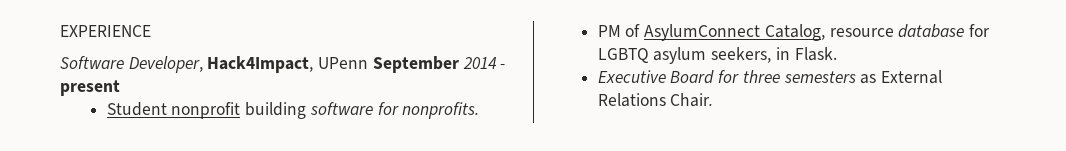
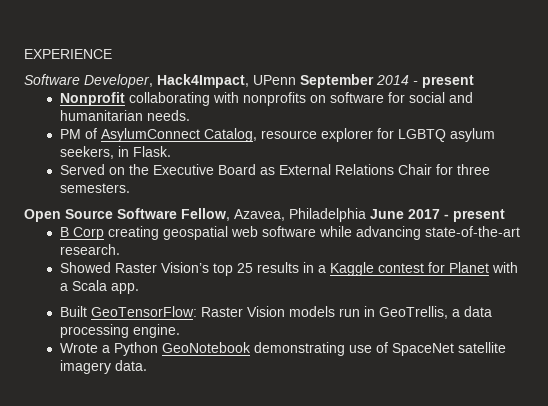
- Student nonprofit building software for nonprofits.
+ Nonprofit collaborating with nonprofits on software for social and humanitarian needs.
- PM of AsylumConnect Catalog, resource database for LGBTQ asylum seekers, in Flask.
+ PM of AsylumConnect Catalog, resource explorer for LGBTQ asylum seekers, in Flask.
- Executive Board for three semesters as External Relations Chair.
+ Served on the Executive Board as External Relations Chair for three semesters.
+ Open Source Software Fellow, Azavea, Philadelphia June 2017 - present
+ B Corp creating geospatial web software while advancing state-of-the-art research.
+ Showed Raster Vision’s top 25 results in a Kaggle contest for Planet with a Scala app.
+ Built GeoTensorFlow: Raster Vision models run in GeoTrellis, a data processing engine.
+ Wrote a Python GeoNotebook demonstrating use of SpaceNet satellite imagery data.

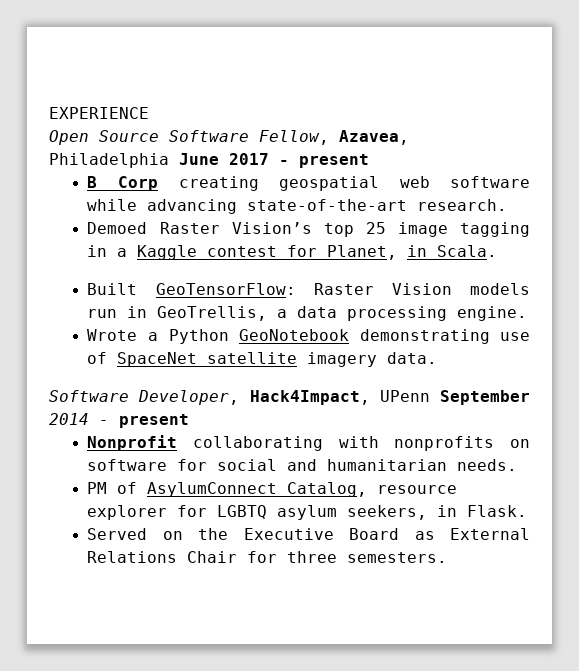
+ Open Source Software Fellow, Azavea, Philadelphia June 2017 - present
+ B Corp creating geospatial web software while advancing state-of-the-art research.
+ Demoed Raster Vision’s top 25 image tagging in a Kaggle contest for Planet, in Scala.
+ Built GeoTensorFlow: Raster Vision models run in GeoTrellis, a data processing engine.
+ Wrote a Python GeoNotebook demonstrating use of SpaceNet satellite imagery data.
- Open Source Software Fellow, Azavea, Philadelphia June 2017 - present
- B Corp creating geospatial web software while advancing state-of-the-art research.
- Showed Raster Vision’s top 25 results in a Kaggle contest for Planet with a Scala app.
- Built GeoTensorFlow: Raster Vision models run in GeoTrellis, a data processing engine.
- Wrote a Python GeoNotebook demonstrating use of SpaceNet satellite imagery data.

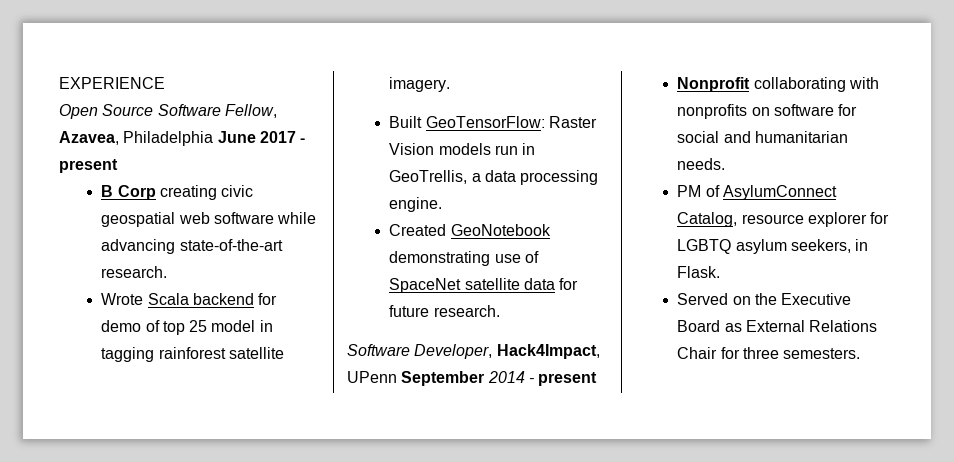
- B Corp creating geospatial web software while advancing state-of-the-art research.
+ B Corp creating civic geospatial web software while advancing state-of-the-art research.
- Demoed Raster Vision’s top 25 image tagging in a Kaggle contest for Planet, in Scala.
+ Wrote Scala backend for demo of top 25 model in tagging rainforest satellite imagery.
- Wrote a Python GeoNotebook demonstrating use of SpaceNet satellite imagery data.
+ Created GeoNotebook demonstrating use of SpaceNet satellite data for future research.

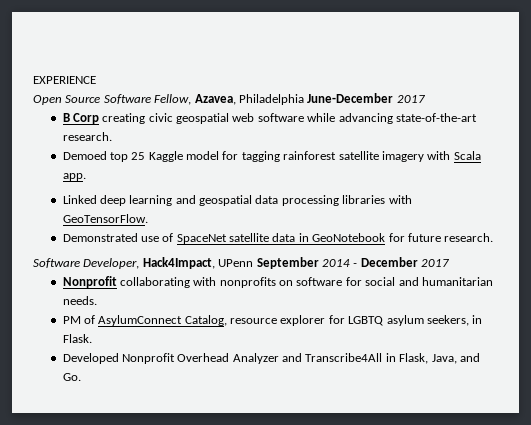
- Open Source Software Fellow, Azavea, Philadelphia June 2017 - present
+ Open Source Software Fellow, Azavea, Philadelphia June-December 2017
- Wrote Scala backend for demo of top 25 model in tagging rainforest satellite imagery.
- Built GeoTensorFlow: Raster Vision models run in GeoTrellis, a data processing engine.
- Created GeoNotebook demonstrating use of SpaceNet satellite data for future research.
+ Demoed top 25 Kaggle model for tagging rainforest satellite imagery with Scala app.
+ Linked deep learning and geospatial data processing libraries with GeoTensorFlow.
+ Demonstrated use of SpaceNet satellite data in GeoNotebook for future research.
- Software Developer, Hack4Impact, UPenn September 2014 - present
+ Software Developer, Hack4Impact, UPenn September 2014 - December 2017
- Served on the Executive Board as External Relations Chair for three semesters.
+ Developed Nonprofit Overhead Analyzer and Transcribe4All in Flask, Java, and Go.

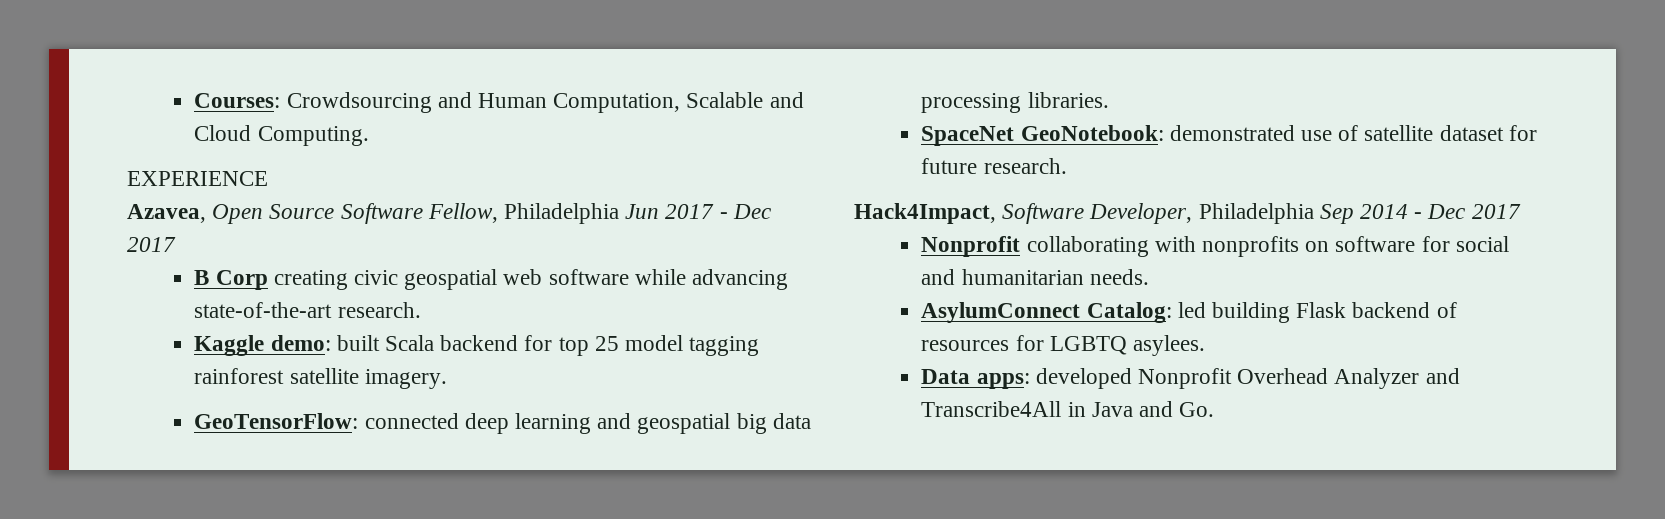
+ Courses: Crowdsourcing and Human Computation, Scalable and Cloud Computing.
- Open Source Software Fellow, Azavea, Philadelphia June-December 2017
+ Azavea, Open Source Software Fellow, Philadelphia Jun 2017 - Dec 2017
- Demoed top 25 Kaggle model for tagging rainforest satellite imagery with Scala app.
- Linked deep learning and geospatial data processing libraries with GeoTensorFlow.
- Demonstrated use of SpaceNet satellite data in GeoNotebook for future research.
+ Kaggle demo: built Scala backend for top 25 model tagging rainforest satellite imagery.
+ GeoTensorFlow: connected deep learning and geospatial big data processing libraries.
+ SpaceNet GeoNotebook: demonstrated use of satellite dataset for future research.
- Software Developer, Hack4Impact, UPenn September 2014 - December 2017
+ Hack4Impact, Software Developer, Philadelphia Sep 2014 - Dec 2017
- PM of AsylumConnect Catalog, resource explorer for LGBTQ asylum seekers, in Flask.
- Developed Nonprofit Overhead Analyzer and Transcribe4All in Flask, Java, and Go.
+ AsylumConnect Catalog: led building Flask backend of resources for LGBTQ asylees.
+ Data apps: developed Nonprofit Overhead Analyzer and Transcribe4All in Java and Go.

